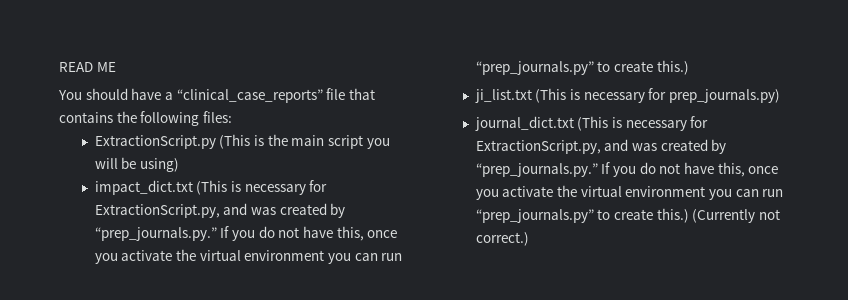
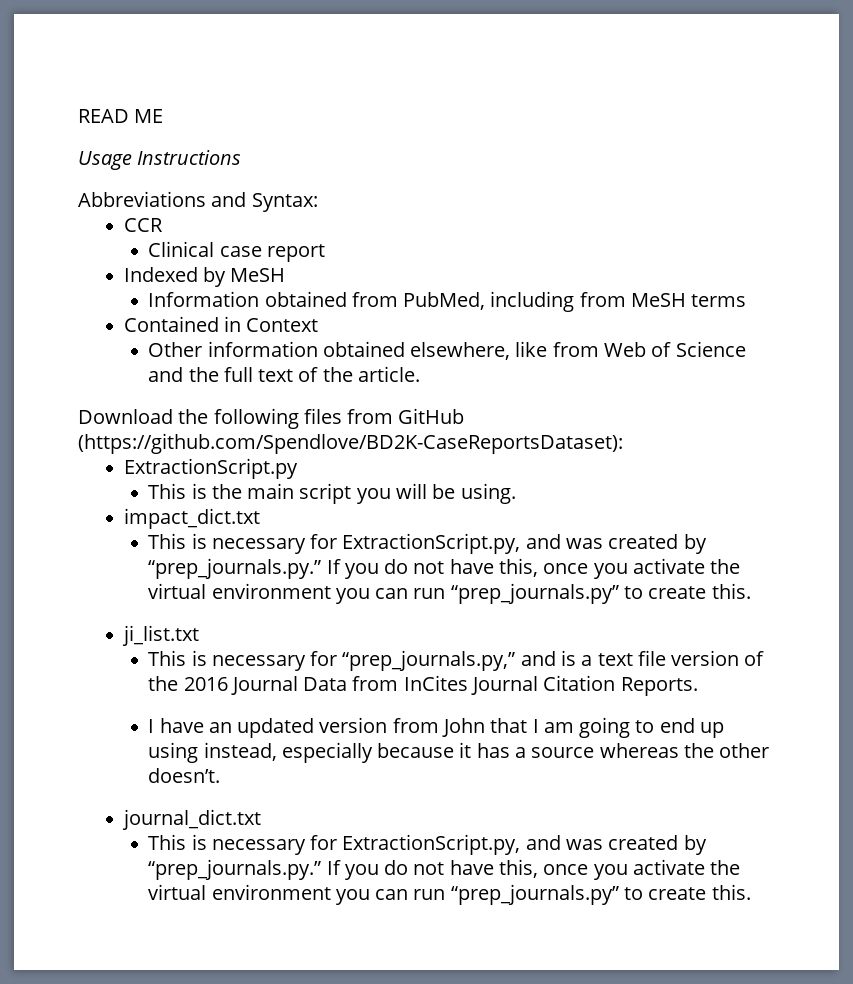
- You should have a “clinical_case_reports” file that contains the following files:
+ Usage Instructions
+ Abbreviations and Syntax:
+ CCR
+ Clinical case report
+ Indexed by MeSH
+ Information obtained from PubMed, including from MeSH terms
+ Contained in Context
+ Other information obtained elsewhere, like from Web of Science and the full text of the article.
+ Download the following files from GitHub (https://github.com/Spendlove/BD2K-CaseReportsDataset):
- ExtractionScript.py (This is the main script you will be using)
+ ExtractionScript.py
+ This is the main script you will be using.
- impact_dict.txt (This is necessary for ExtractionScript.py, and was created by “prep_journals.py.” If you do not have this, once you activate the virtual environment you can run “prep_journals.py” to create this.)
+ impact_dict.txt
+ This is necessary for ExtractionScript.py, and was created by “prep_journals.py.” If you do not have this, once you activate the virtual environment you can run “prep_journals.py” to create this.
- ji_list.txt (This is necessary for prep_journals.py)
+ ji_list.txt
+ This is necessary for “prep_journals.py,” and is a text file version of the 2016 Journal Data from InCites Journal Citation Reports.
+ I have an updated version from John that I am going to end up using instead, especially because it has a source whereas the other doesn’t.
- journal_dict.txt (This is necessary for ExtractionScript.py, and was created by “prep_journals.py.” If you do not have this, once you activate the virtual environment you can run “prep_journals.py” to create this.) (Currently not correct.)
+ journal_dict.txt
+ This is necessary for ExtractionScript.py, and was created by “prep_journals.py.” If you do not have this, once you activate the virtual environment you can run “prep_journals.py” to create this.

